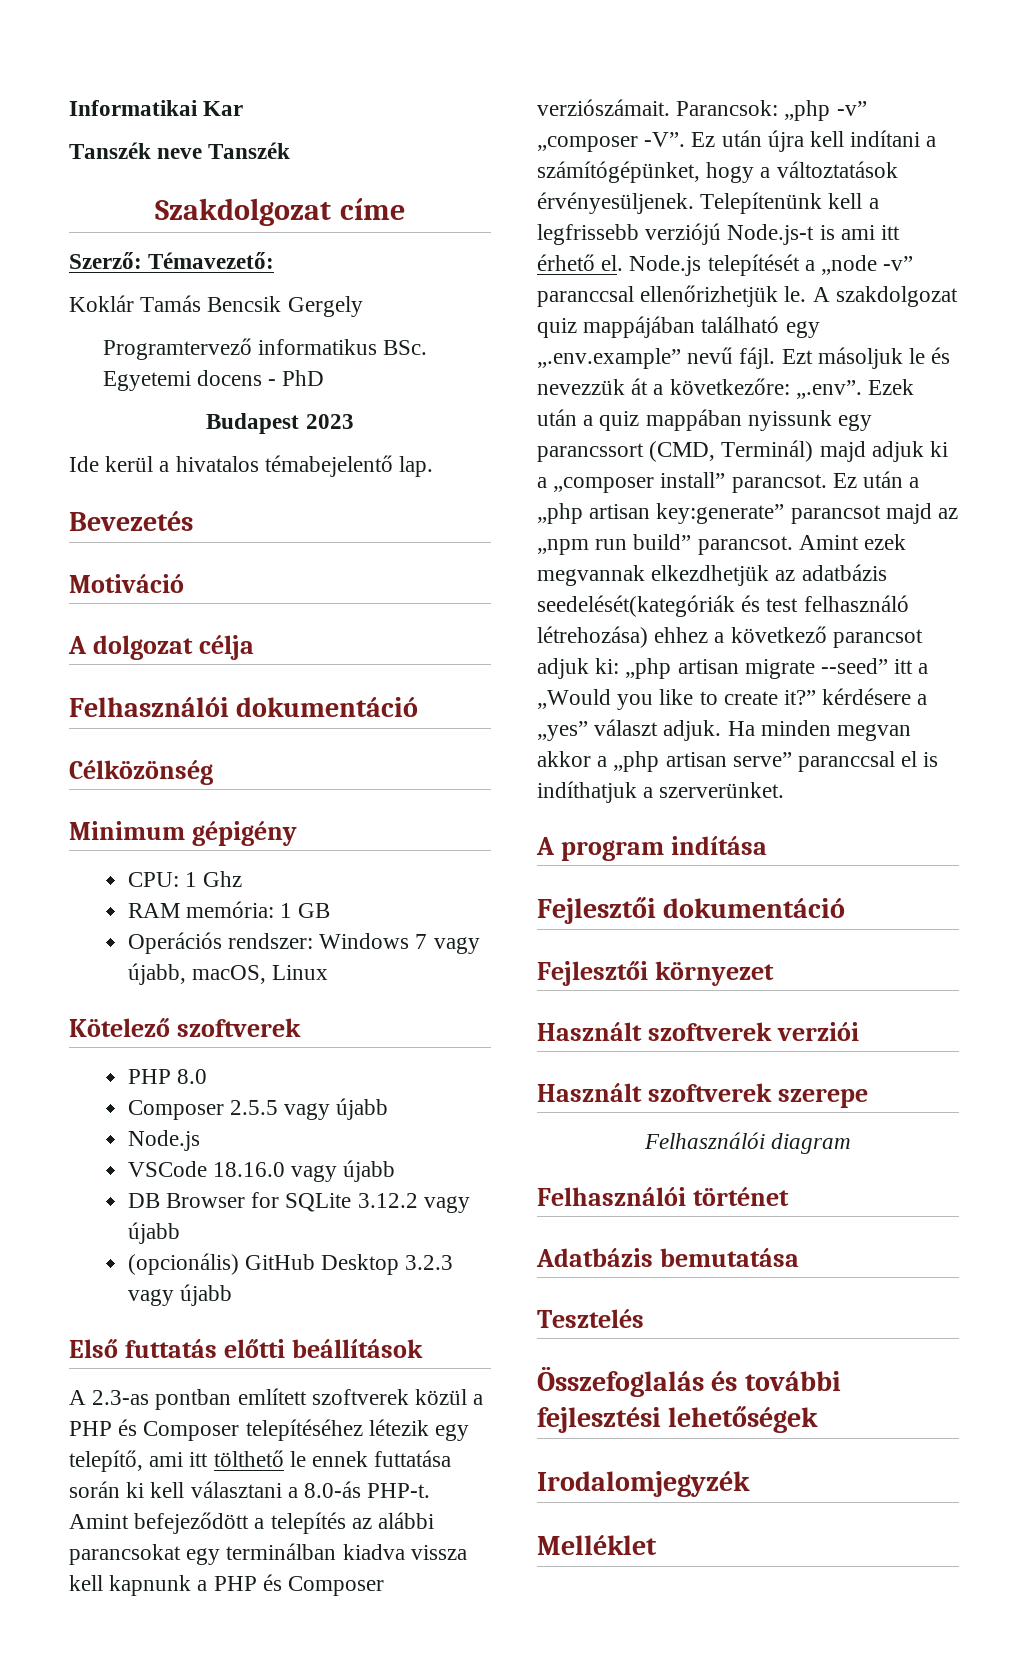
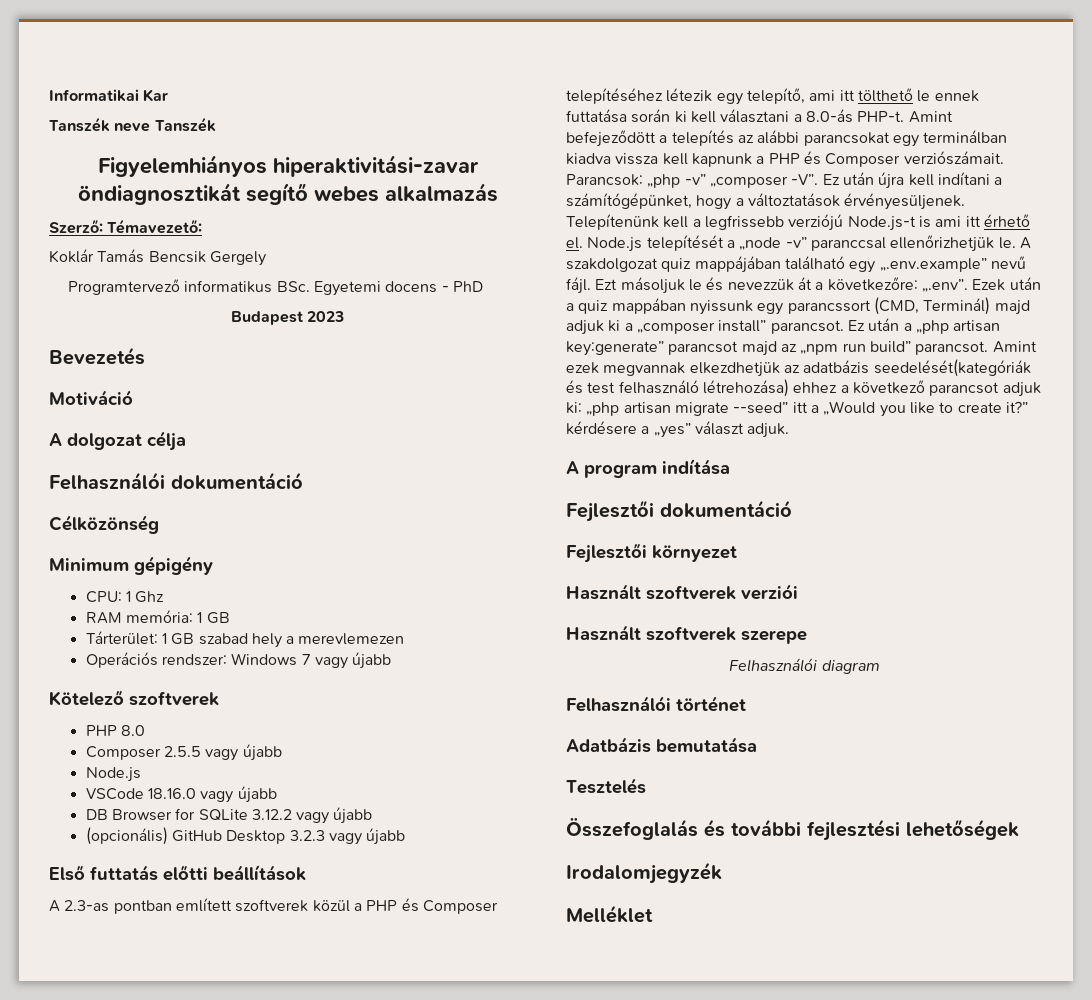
- Szakdolgozat címe
+ Figyelemhiányos hiperaktivitási-zavar öndiagnosztikát segítő webes alkalmazás
- Ide kerül a hivatalos témabejelentő lap.
+ Tárterület: 1 GB szabad hely a merevlemezen
- Operációs rendszer: Windows 7 vagy újabb, macOS, Linux
+ Operációs rendszer: Windows 7 vagy újabb
- Ha minden megvan akkor a „php artisan serve” paranccsal el is indíthatjuk a szerverünket.

